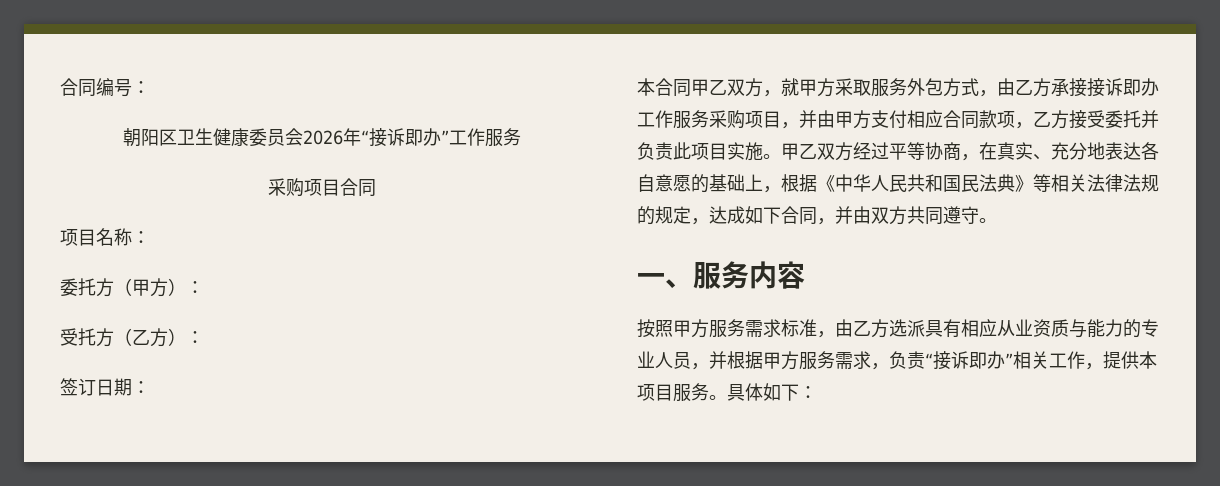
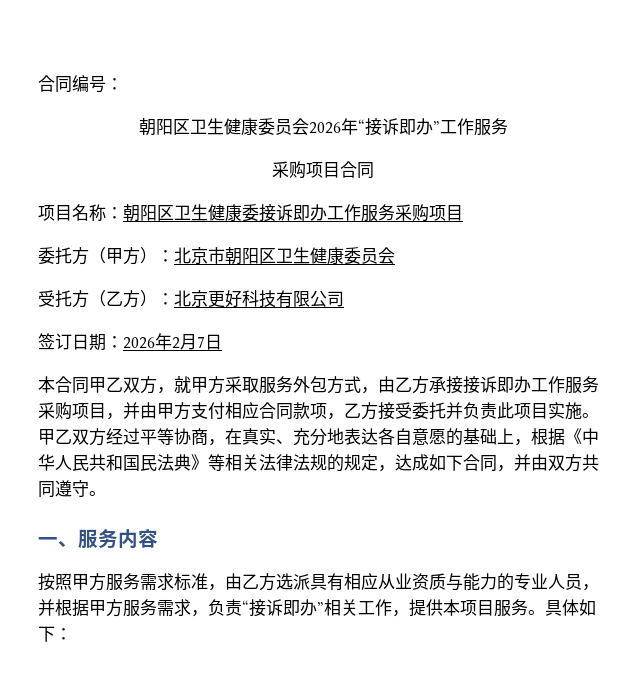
- 项目名称：
- 委托方（甲方）：
- 受托方（乙方）：
- 签订日期：
+ 项目名称：朝阳区卫生健康委接诉即办工作服务采购项目
+ 委托方（甲方）：北京市朝阳区卫生健康委员会
+ 受托方（乙方）：北京更好科技有限公司
+ 签订日期：2026年2月7日

